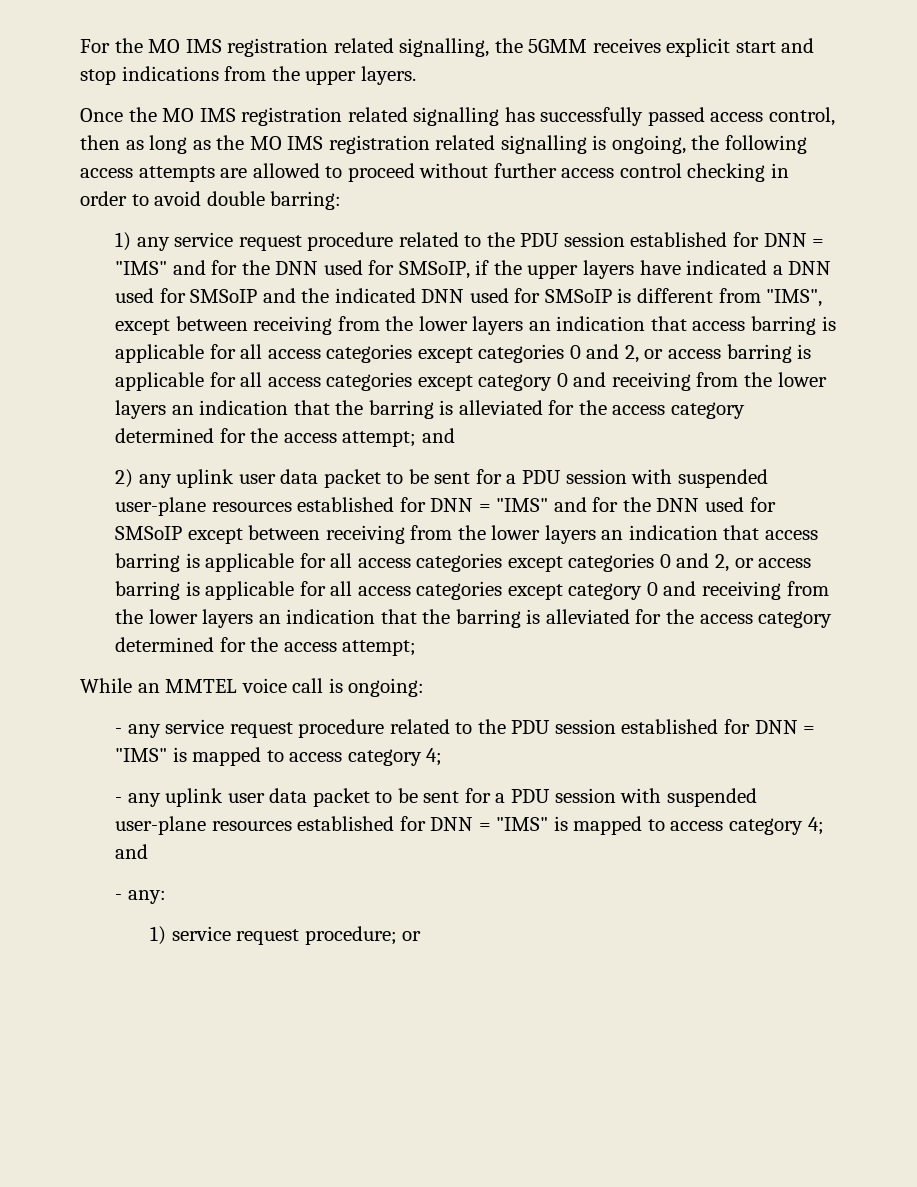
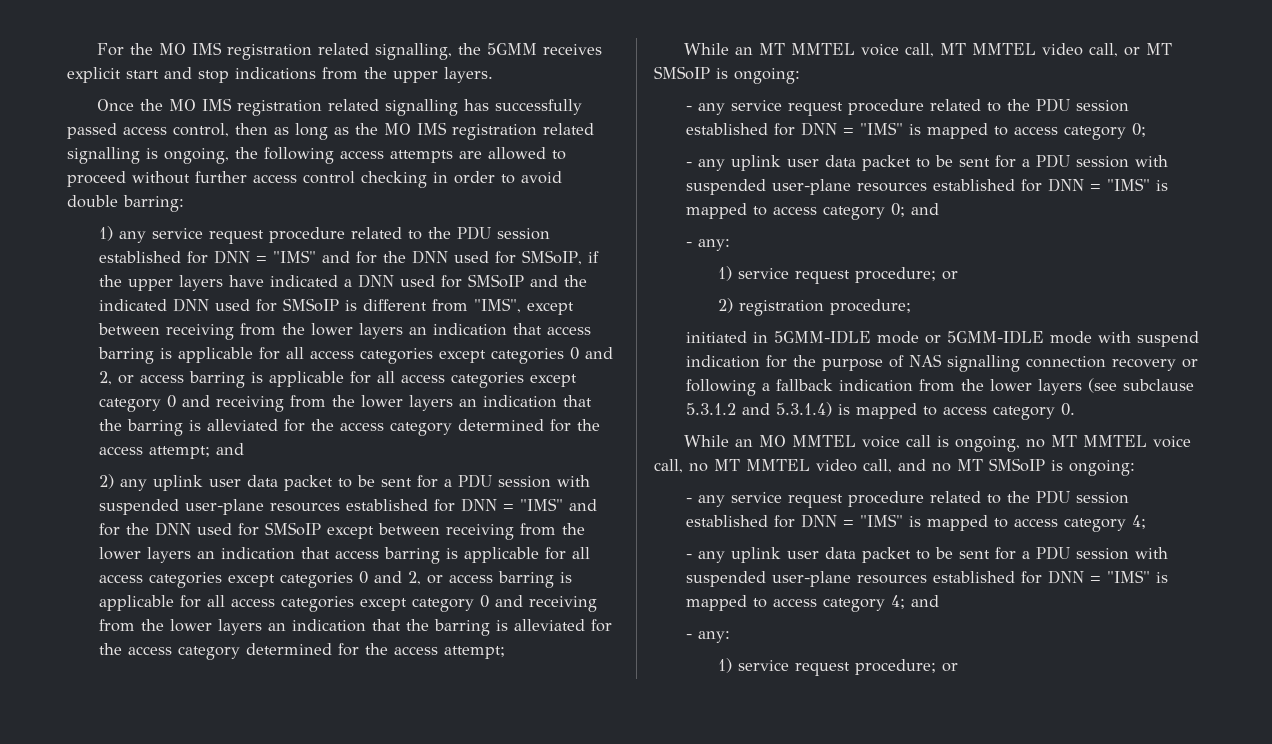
- While an MMTEL voice call is ongoing:
+ While an MT MMTEL voice call, MT MMTEL video call, or MT SMSoIP is ongoing:
+ - any service request procedure related to the PDU session established for DNN = "IMS" is mapped to access category 0;
+ - any uplink user data packet to be sent for a PDU session with suspended user-plane resources established for DNN = "IMS" is mapped to access category 0; and
+ - any:
+ 1) service request procedure; or
+ 2) registration procedure;
+ initiated in 5GMM-IDLE mode or 5GMM-IDLE mode with suspend indication for the purpose of NAS signalling connection recovery or following a fallback indication from the lower layers (see subclause 5.3.1.2 and 5.3.1.4) is mapped to access category 0.
+ While an MO MMTEL voice call is ongoing, no MT MMTEL voice call, no MT MMTEL video call, and no MT SMSoIP is ongoing:

